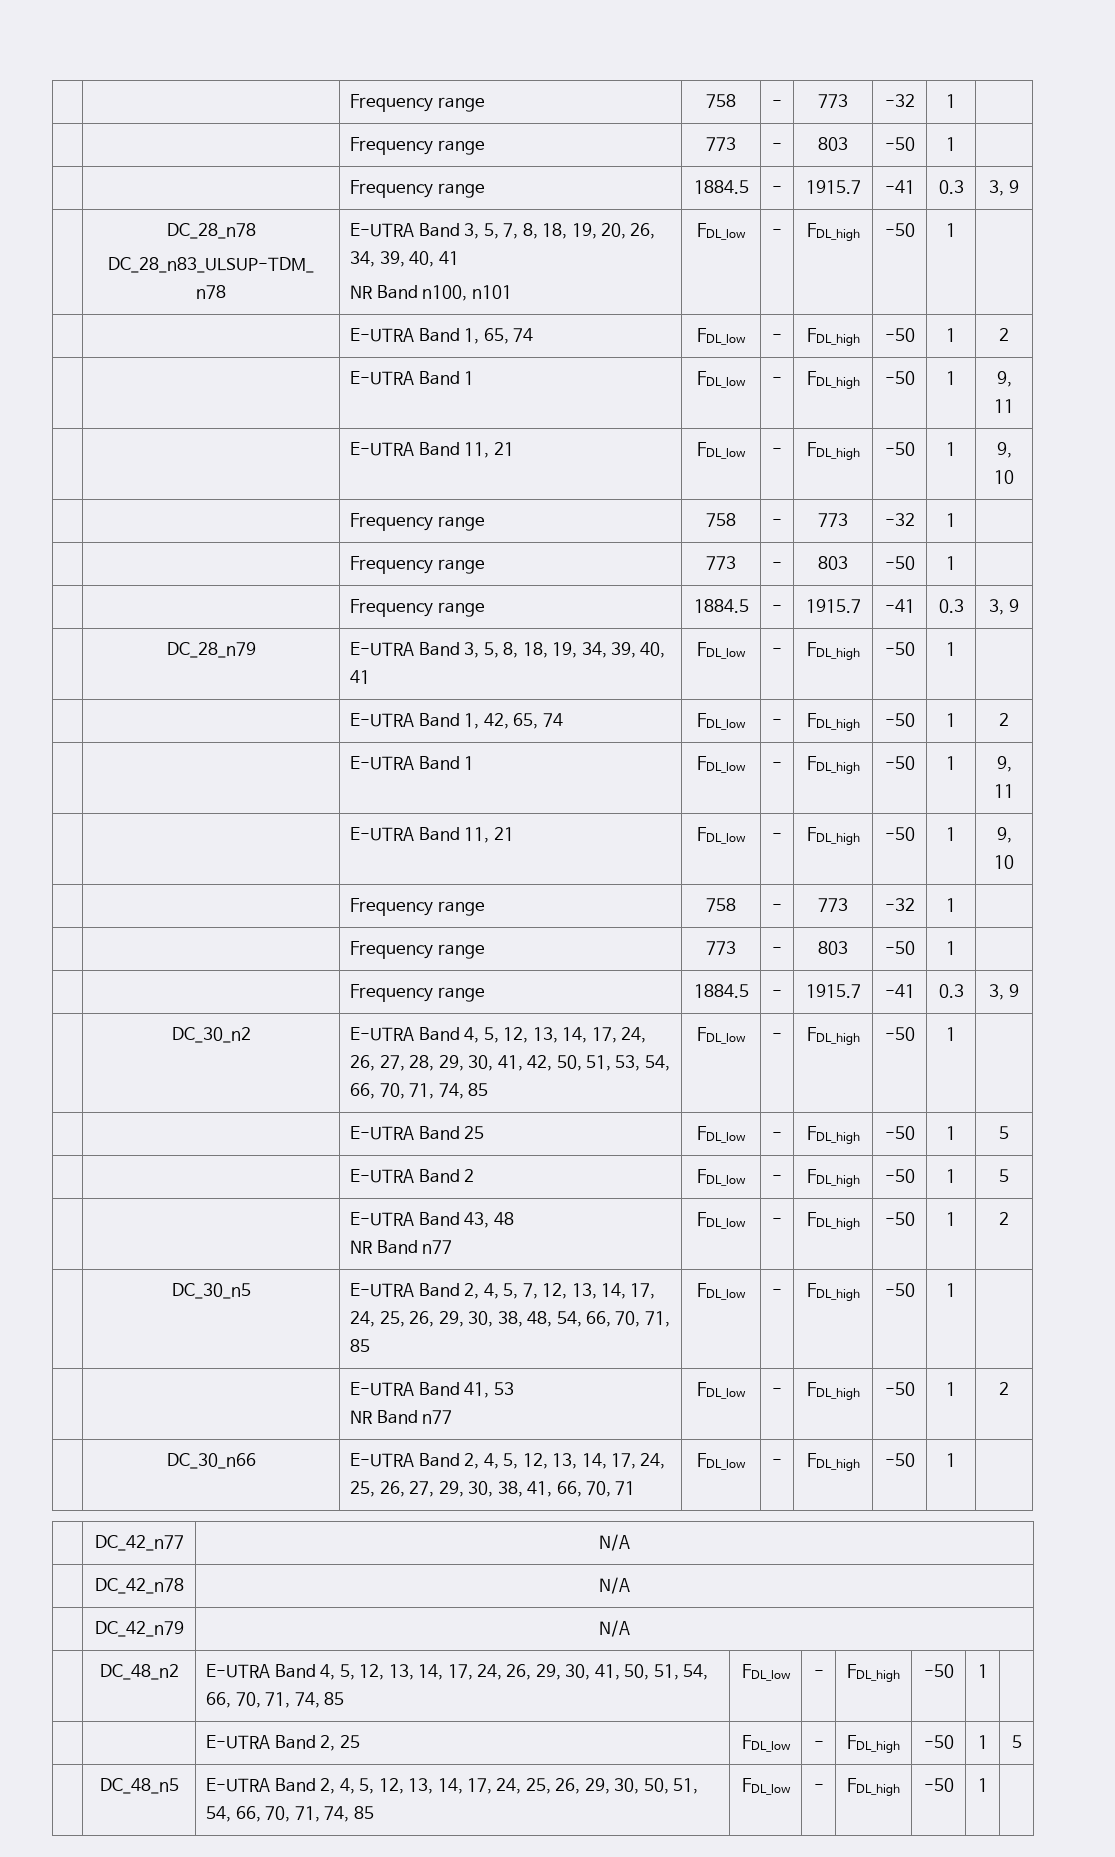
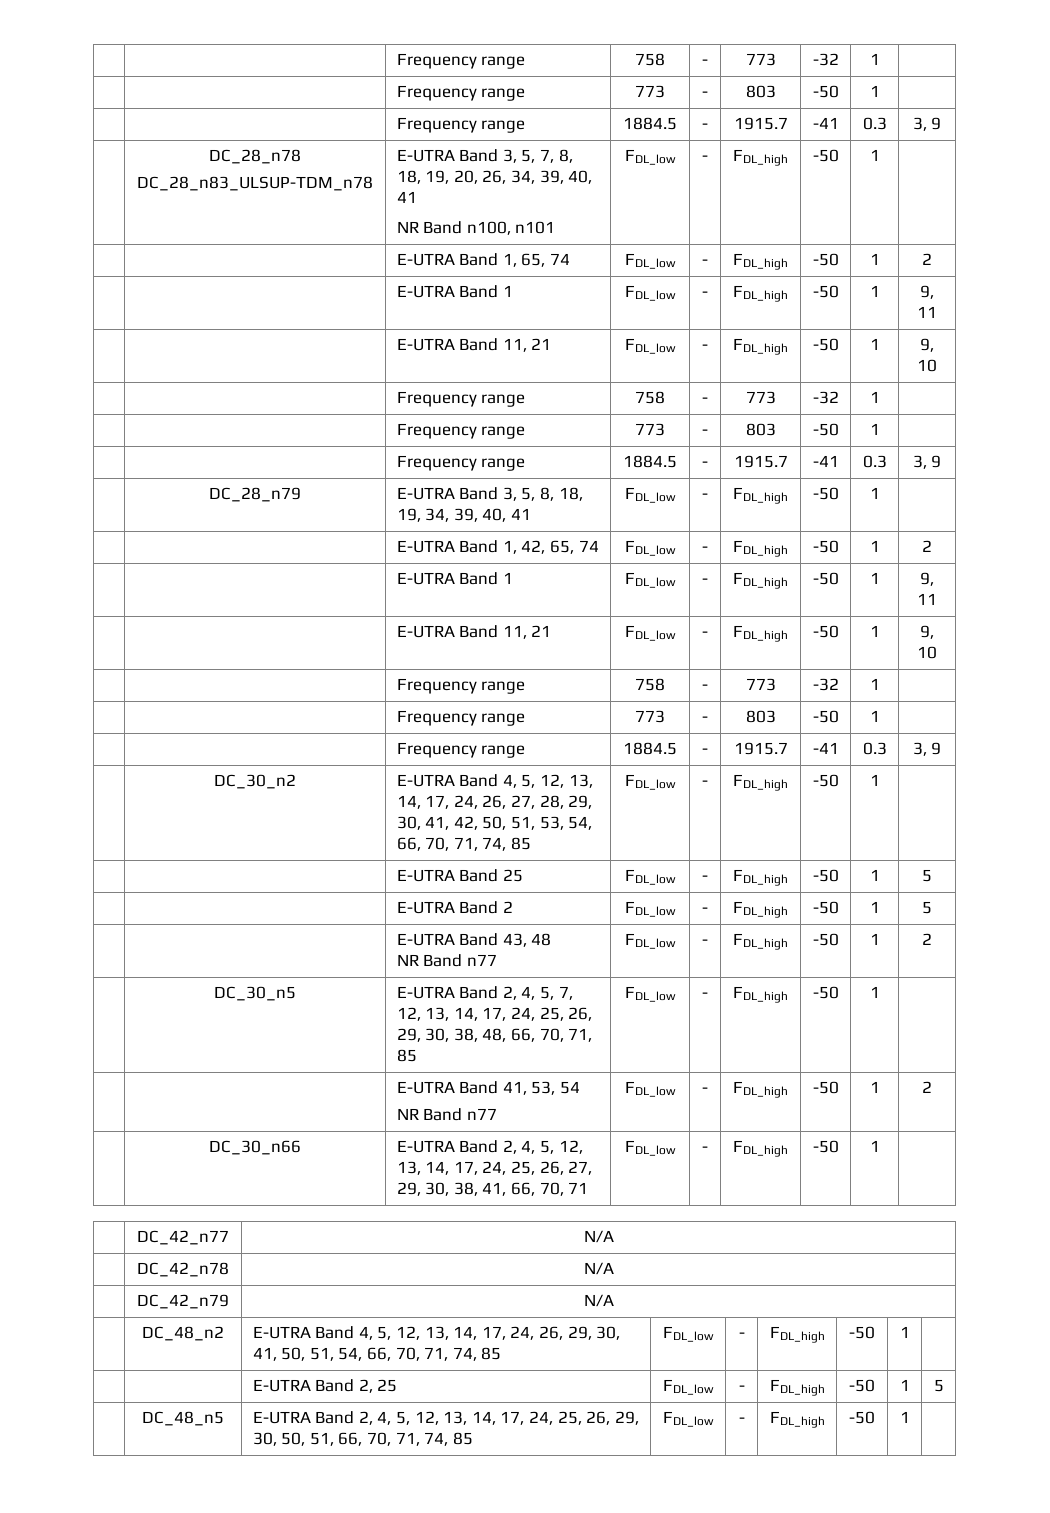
- | DC_30_n5 | E-UTRA Band 2, 4, 5, 7, 12, 13, 14, 17, 24, 25, 26, 29, 30, 38, 48, 54, 66, 70, 71, 85 | FDL_low | - | FDL_high | -50 | 1 |
+ | DC_30_n5 | E-UTRA Band 2, 4, 5, 7, 12, 13, 14, 17, 24, 25, 26, 29, 30, 38, 48, 66, 70, 71, 85 | FDL_low | - | FDL_high | -50 | 1 |
- | | E-UTRA Band 41, 53
+ | | E-UTRA Band 41, 53, 54
- | DC_48_n5 | E-UTRA Band 2, 4, 5, 12, 13, 14, 17, 24, 25, 26, 29, 30, 50, 51, 54, 66, 70, 71, 74, 85 | FDL_low | - | FDL_high | -50 | 1 |
+ | DC_48_n5 | E-UTRA Band 2, 4, 5, 12, 13, 14, 17, 24, 25, 26, 29, 30, 50, 51, 66, 70, 71, 74, 85 | FDL_low | - | FDL_high | -50 | 1 |

